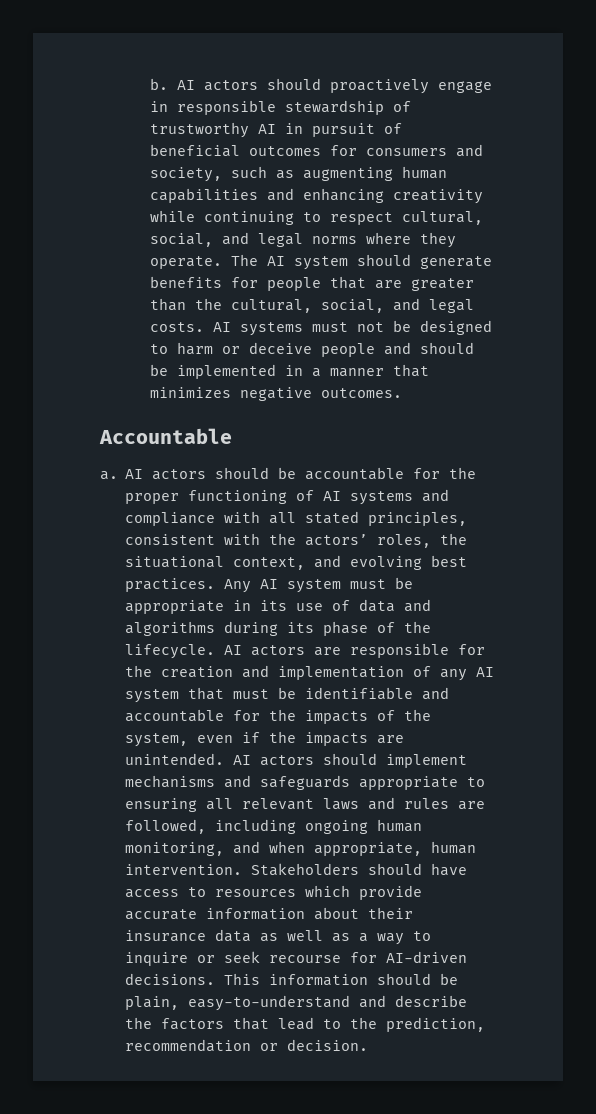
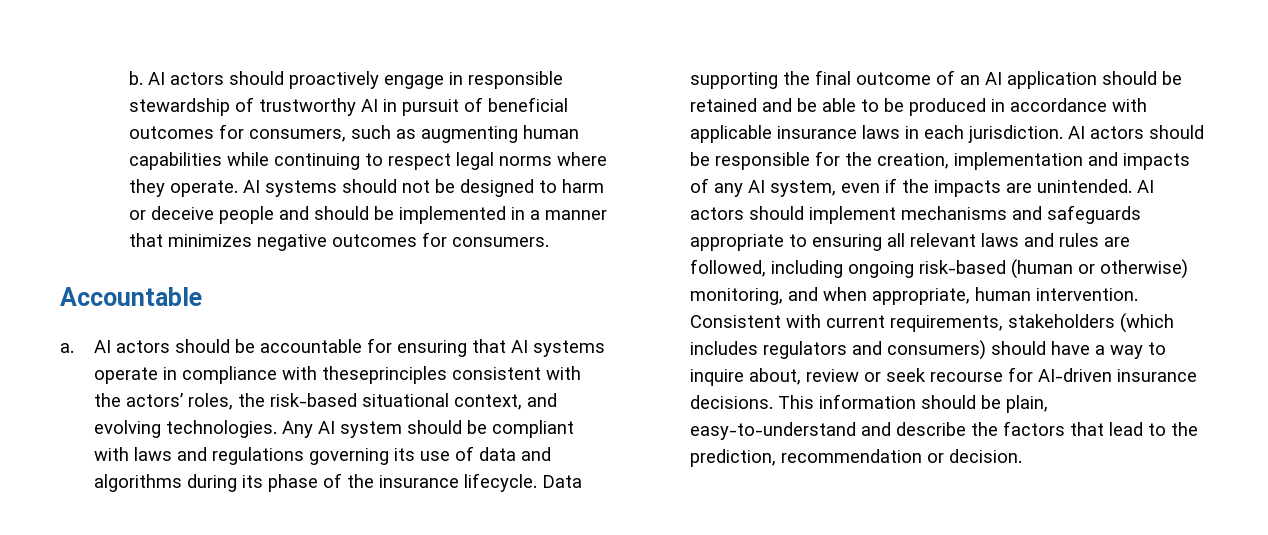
- AI actors should proactively engage in responsible stewardship of trustworthy AI in pursuit of beneficial outcomes for consumers and society, such as augmenting human capabilities and enhancing creativity while continuing to respect cultural, social, and legal norms where they operate.
+ AI actors should proactively engage in responsible stewardship of trustworthy AI in pursuit of beneficial outcomes for consumers, such as augmenting human capabilities while continuing to respect legal norms where they operate.
- The AI system should generate benefits for people that are greater than the cultural, social, and legal costs. AI systems must not be designed to harm or deceive people and should be implemented in a manner that minimizes negative outcomes.
+ AI systems should not be designed to harm or deceive people and should be implemented in a manner that minimizes negative outcomes for consumers.
- AI actors should be accountable for the proper functioning of AI systems and compliance with all stated principles, consistent with the actors’ roles, the situational context, and evolving best practices.
+ AI actors should be accountable for ensuring that AI systems operate in compliance with theseprinciples consistent with the actors’ roles, the risk-based situational context, and evolving technologies.
- Any AI system must be appropriate in its use of data and algorithms during its phase of the lifecycle. AI actors are responsible for the creation and implementation of any AI system that must be identifiable and accountable for the impacts of the system, even if the impacts are unintended.
+ Any AI system should be compliant with laws and regulations governing its use of data and algorithms during its phase of the insurance lifecycle. Data supporting the final outcome of an AI application should be retained and be able to be produced in accordance with applicable insurance laws in each jurisdiction. AI actors should be responsible for the creation, implementation and impacts of any AI system, even if the impacts are unintended.
- AI actors should implement mechanisms and safeguards appropriate to ensuring all relevant laws and rules are followed, including ongoing human monitoring, and when appropriate, human intervention.
+ AI actors should implement mechanisms and safeguards appropriate to ensuring all relevant laws and rules are followed, including ongoing risk-based (human or otherwise) monitoring, and when appropriate, human intervention.
- Stakeholders should have access to resources which provide accurate information about their insurance data as well as a way to inquire or seek recourse for AI-driven decisions.
+ Consistent with current requirements, stakeholders (which includes regulators and consumers) should have a way to inquire about, review or seek recourse for AI-driven insurance decisions.

